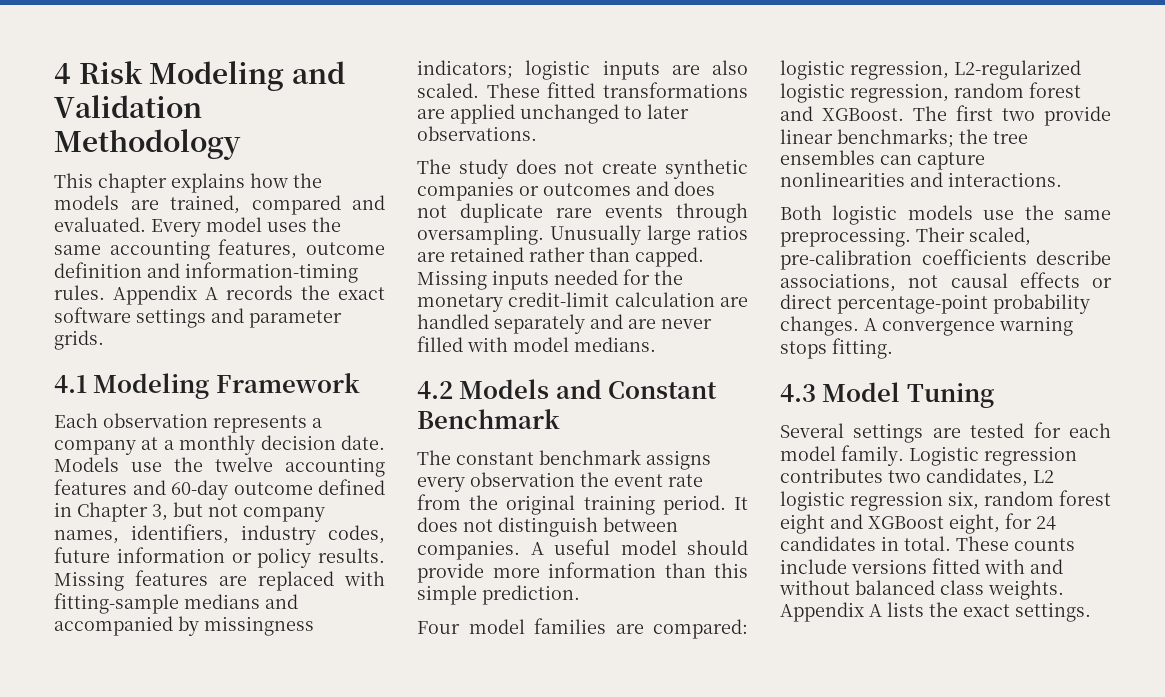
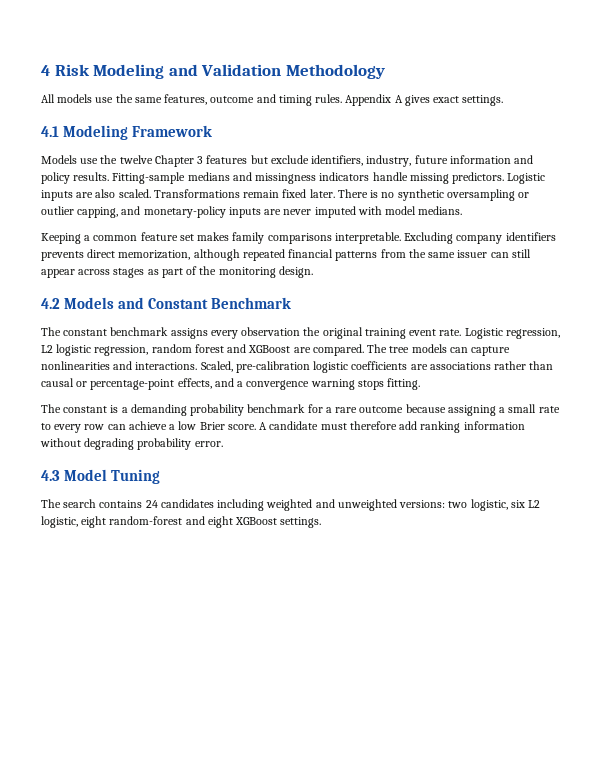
- This chapter explains how the models are trained, compared and evaluated. Every model uses the same accounting features, outcome definition and information-timing rules. Appendix A records the exact software settings and parameter grids.
+ All models use the same features, outcome and timing rules. Appendix A gives exact settings.
  4.1 Modeling Framework
- Each observation represents a company at a monthly decision date. Models use the twelve accounting features and 60-day outcome defined in Chapter 3, but not company names, identifiers, industry codes, future information or policy results.
+ Models use the twelve Chapter 3 features but exclude identifiers, industry, future information and policy results.
- Missing features are replaced with fitting-sample medians and accompanied by missingness indicators; logistic inputs are also scaled. These fitted transformations are applied unchanged to later observations.
- The study does not create synthetic companies or outcomes and does not duplicate rare events through oversampling. Unusually large ratios are retained rather than capped. Missing inputs needed for the monetary credit-limit calculation are handled separately and are never filled with model medians.
+ Fitting-sample medians and missingness indicators handle missing predictors. Logistic inputs are also scaled. Transformations remain fixed later. There is no synthetic oversampling or outlier capping, and monetary-policy inputs are never imputed with model medians.
+ Keeping a common feature set makes family comparisons interpretable. Excluding company identifiers prevents direct memorization, although repeated financial patterns from the same issuer can still appear across stages as part of the monitoring design.
- The constant benchmark assigns every observation the event rate from the original training period. It does not distinguish between companies. A useful model should provide more information than this simple prediction.
- Four model families are compared: logistic regression, L2-regularized logistic regression, random forest and XGBoost. The first two provide linear benchmarks; the tree ensembles can capture nonlinearities and interactions.
- Both logistic models use the same preprocessing. Their scaled, pre-calibration coefficients describe associations, not causal effects or direct percentage-point probability changes. A convergence warning stops fitting.
+ The constant benchmark assigns every observation the original training event rate. Logistic regression, L2 logistic regression, random forest and XGBoost are compared. The tree models can capture nonlinearities and interactions. Scaled, pre-calibration logistic coefficients are associations rather than causal or percentage-point effects, and a convergence warning stops fitting.
+ The constant is a demanding probability benchmark for a rare outcome because assigning a small rate to every row can achieve a low Brier score. A candidate must therefore add ranking information without degrading probability error.
  4.3 Model Tuning
- Several settings are tested for each model family. Logistic regression contributes two candidates, L2 logistic regression six, random forest eight and XGBoost eight, for 24 candidates in total. These counts include versions fitted with and without balanced class weights. Appendix A lists the exact settings.
+ The search contains 24 candidates including weighted and unweighted versions: two logistic, six L2 logistic, eight random-forest and eight XGBoost settings.

